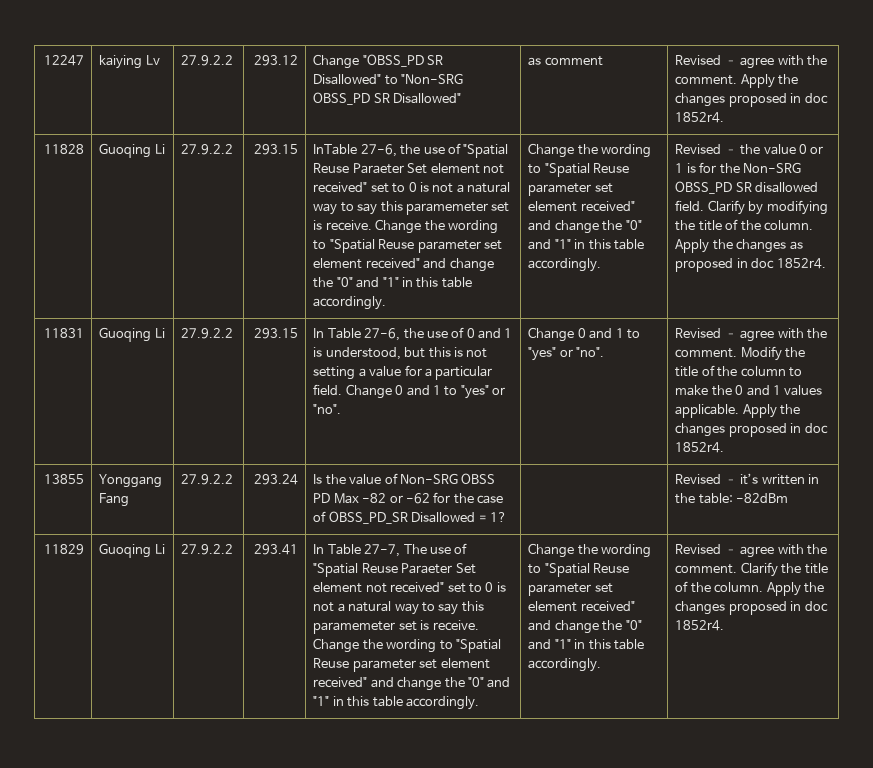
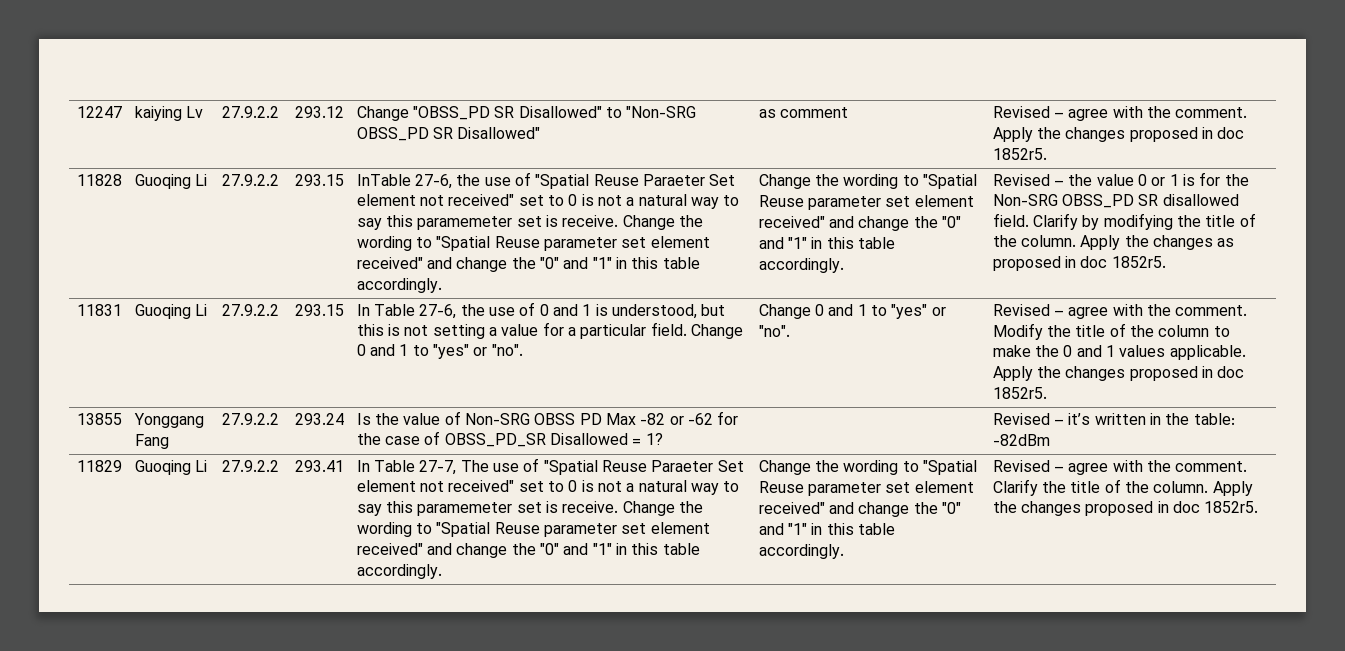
- 12247 | kaiying Lv | 27.9.2.2 | 293.12 | Change "OBSS_PD SR Disallowed" to "Non-SRG OBSS_PD SR Disallowed" | as comment | Revised – agree with the comment. Apply the changes proposed in doc 1852r4.
+ 12247 | kaiying Lv | 27.9.2.2 | 293.12 | Change "OBSS_PD SR Disallowed" to "Non-SRG OBSS_PD SR Disallowed" | as comment | Revised – agree with the comment. Apply the changes proposed in doc 1852r5.
- Apply the changes as proposed in doc 1852r4.
+ Apply the changes as proposed in doc 1852r5.
- Modify the title of the column to make the 0 and 1 values applicable. Apply the changes proposed in doc 1852r4.
+ Modify the title of the column to make the 0 and 1 values applicable. Apply the changes proposed in doc 1852r5.
- Clarify the title of the column. Apply the changes proposed in doc 1852r4.
+ Clarify the title of the column. Apply the changes proposed in doc 1852r5.

